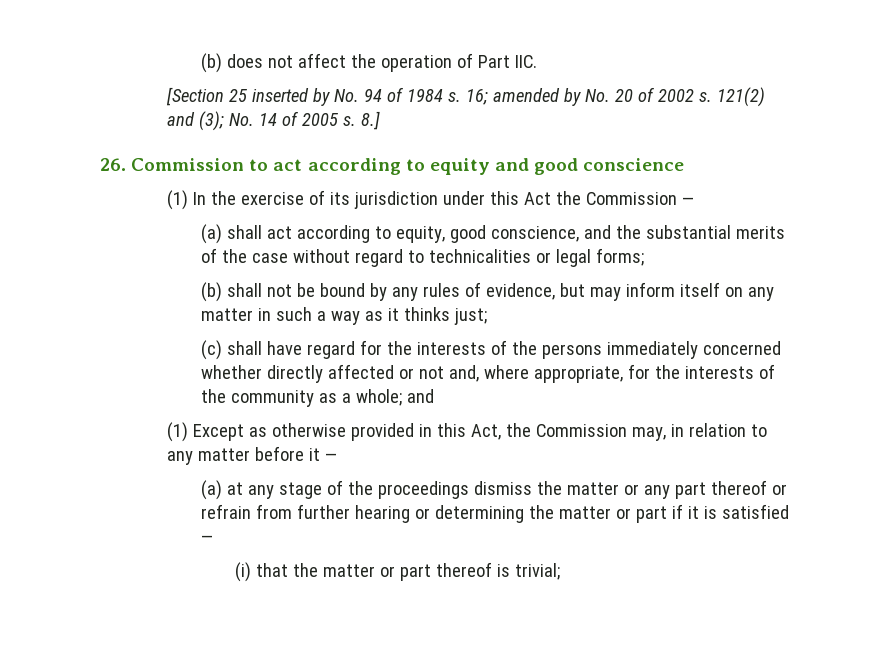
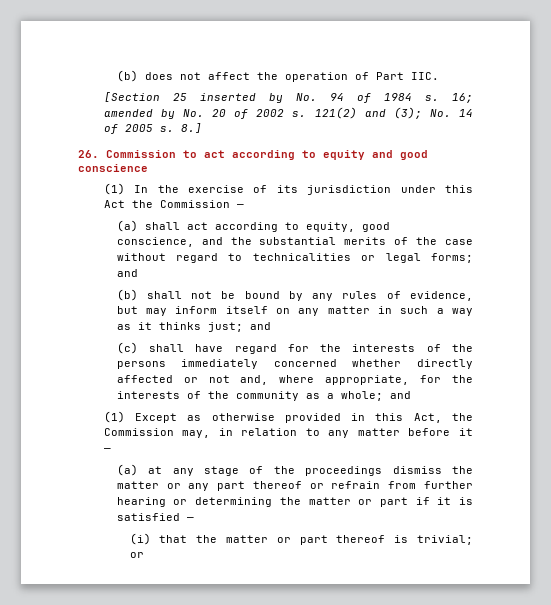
- (a) shall act according to equity, good conscience, and the substantial merits of the case without regard to technicalities or legal forms;
+ (a) shall act according to equity, good conscience, and the substantial merits of the case without regard to technicalities or legal forms; and
- (b) shall not be bound by any rules of evidence, but may inform itself on any matter in such a way as it thinks just;
+ (b) shall not be bound by any rules of evidence, but may inform itself on any matter in such a way as it thinks just; and
- (i) that the matter or part thereof is trivial;
+ (i) that the matter or part thereof is trivial; or

